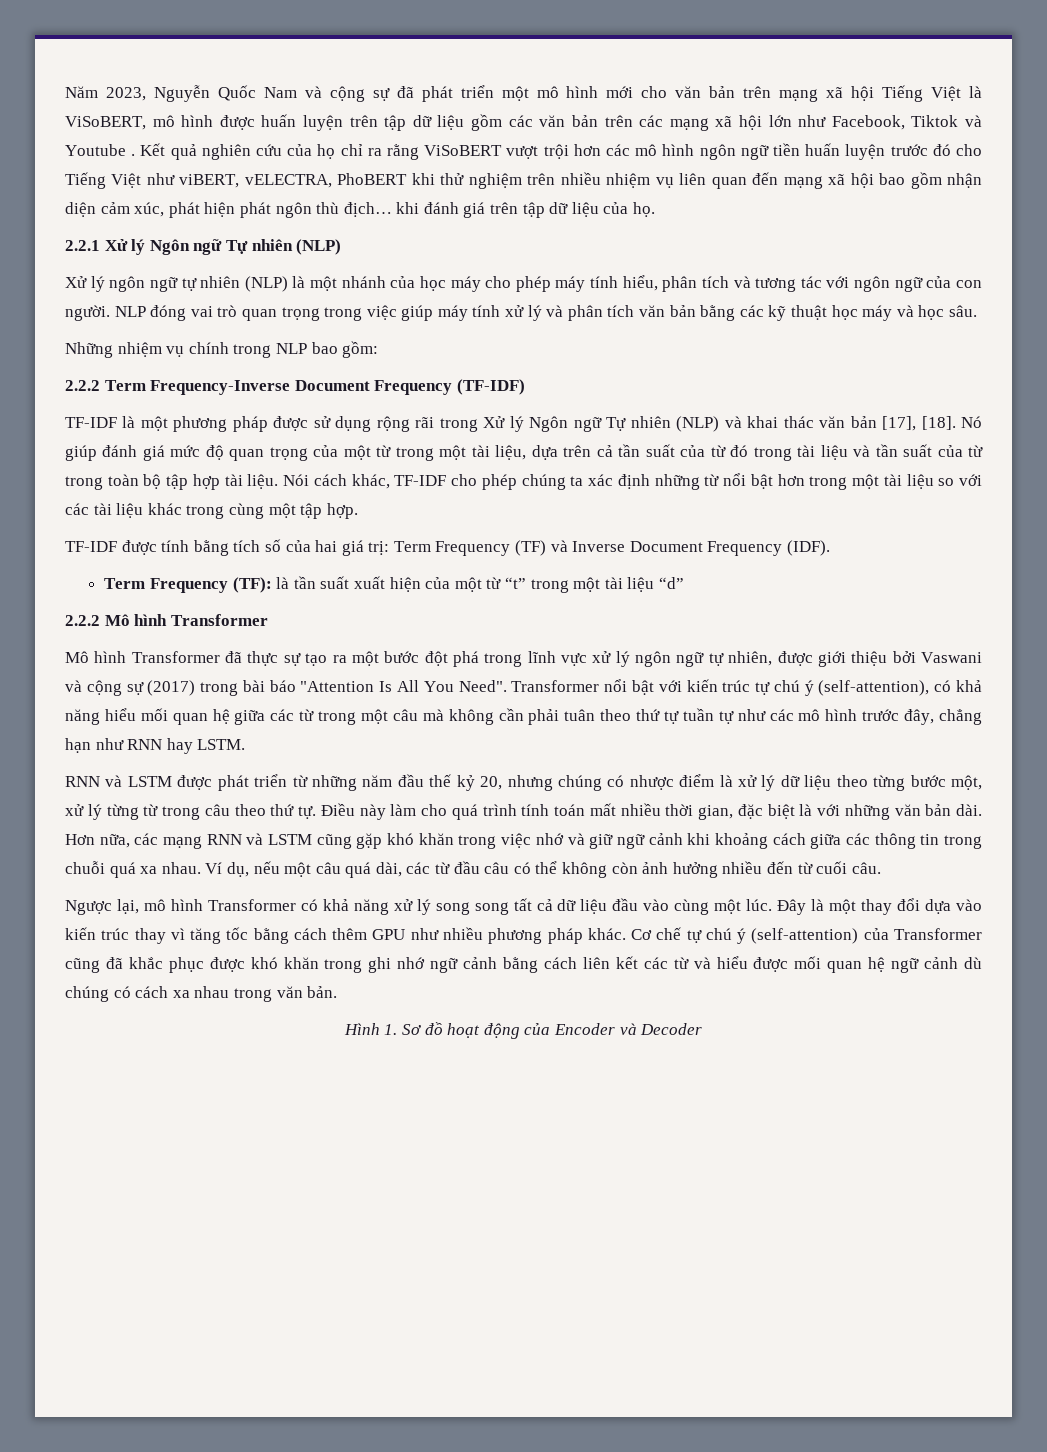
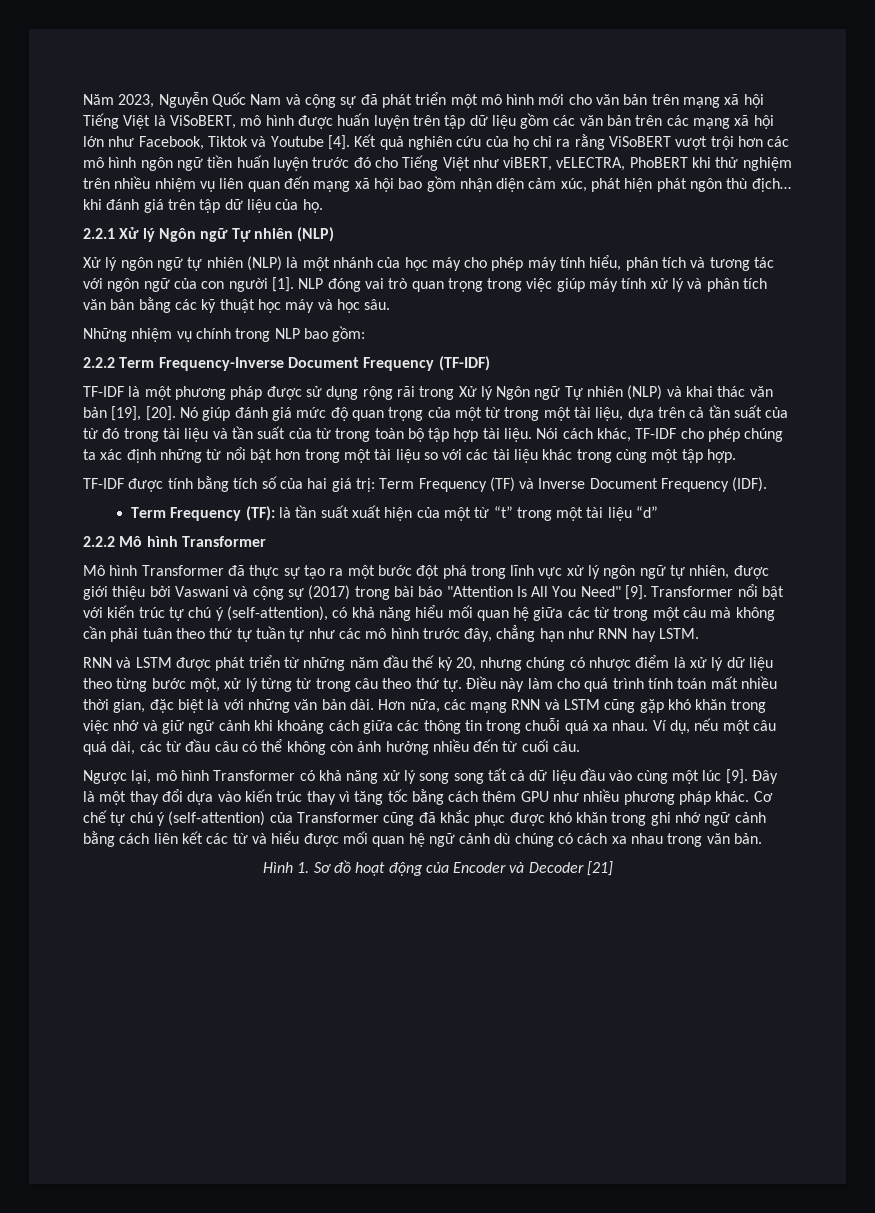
- Năm 2023, Nguyễn Quốc Nam và cộng sự đã phát triển một mô hình mới cho văn bản trên mạng xã hội Tiếng Việt là ViSoBERT, mô hình được huấn luyện trên tập dữ liệu gồm các văn bản trên các mạng xã hội lớn như Facebook, Tiktok và Youtube .
+ Năm 2023, Nguyễn Quốc Nam và cộng sự đã phát triển một mô hình mới cho văn bản trên mạng xã hội Tiếng Việt là ViSoBERT, mô hình được huấn luyện trên tập dữ liệu gồm các văn bản trên các mạng xã hội lớn như Facebook, Tiktok và Youtube [4].
- Xử lý ngôn ngữ tự nhiên (NLP) là một nhánh của học máy cho phép máy tính hiểu, phân tích và tương tác với ngôn ngữ của con người.
+ Xử lý ngôn ngữ tự nhiên (NLP) là một nhánh của học máy cho phép máy tính hiểu, phân tích và tương tác với ngôn ngữ của con người [1].
- TF-IDF là một phương pháp được sử dụng rộng rãi trong Xử lý Ngôn ngữ Tự nhiên (NLP) và khai thác văn bản [17], [18].
+ TF-IDF là một phương pháp được sử dụng rộng rãi trong Xử lý Ngôn ngữ Tự nhiên (NLP) và khai thác văn bản [19], [20].
- Mô hình Transformer đã thực sự tạo ra một bước đột phá trong lĩnh vực xử lý ngôn ngữ tự nhiên, được giới thiệu bởi Vaswani và cộng sự (2017) trong bài báo "Attention Is All You Need".
+ Mô hình Transformer đã thực sự tạo ra một bước đột phá trong lĩnh vực xử lý ngôn ngữ tự nhiên, được giới thiệu bởi Vaswani và cộng sự (2017) trong bài báo "Attention Is All You Need" [9].
- Ngược lại, mô hình Transformer có khả năng xử lý song song tất cả dữ liệu đầu vào cùng một lúc.
+ Ngược lại, mô hình Transformer có khả năng xử lý song song tất cả dữ liệu đầu vào cùng một lúc [9].
- Hình 1. Sơ đồ hoạt động của Encoder và Decoder
+ Hình 1. Sơ đồ hoạt động của Encoder và Decoder [21]

